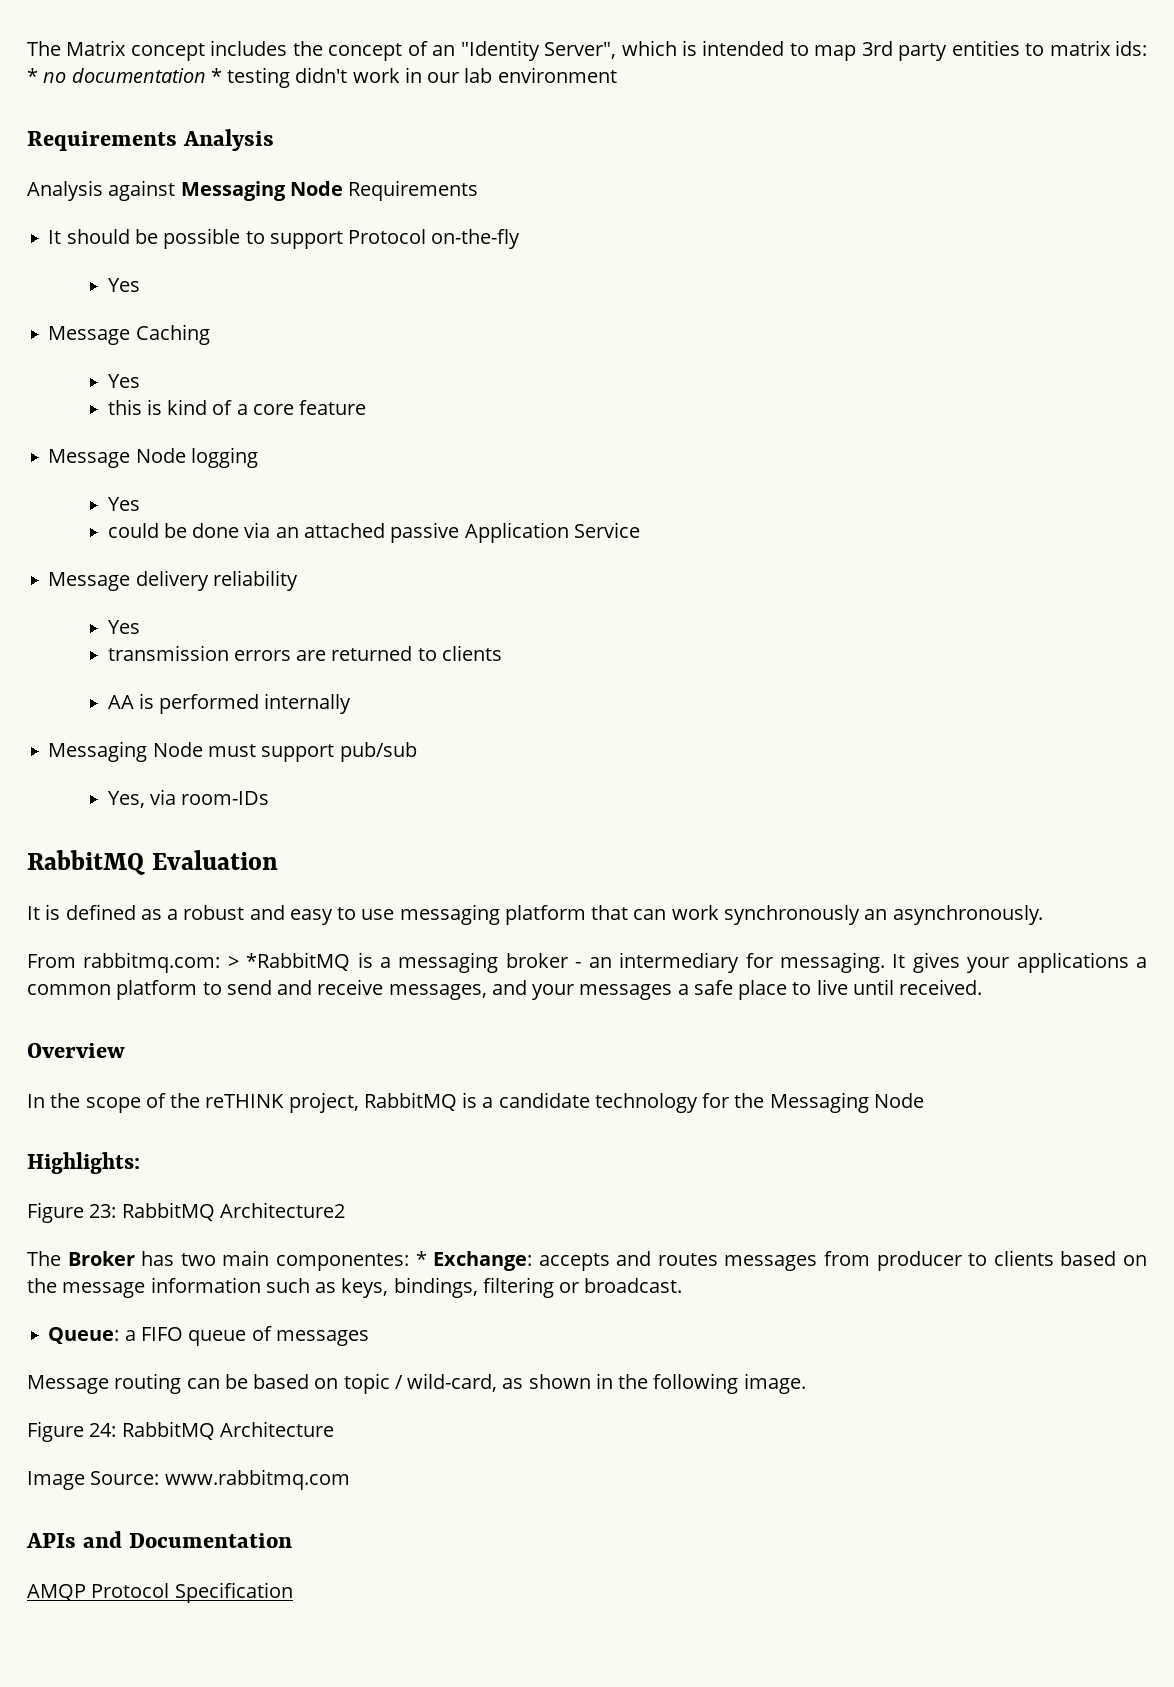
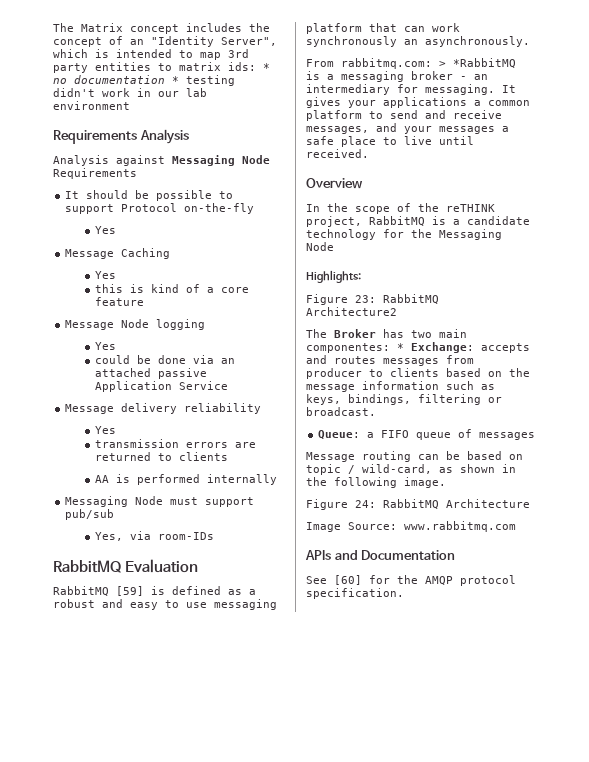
- It is defined as a robust and easy to use messaging platform that can work synchronously an asynchronously.
+ RabbitMQ [59] is defined as a robust and easy to use messaging platform that can work synchronously an asynchronously.
- AMQP Protocol Specification
+ See [60] for the AMQP protocol specification.

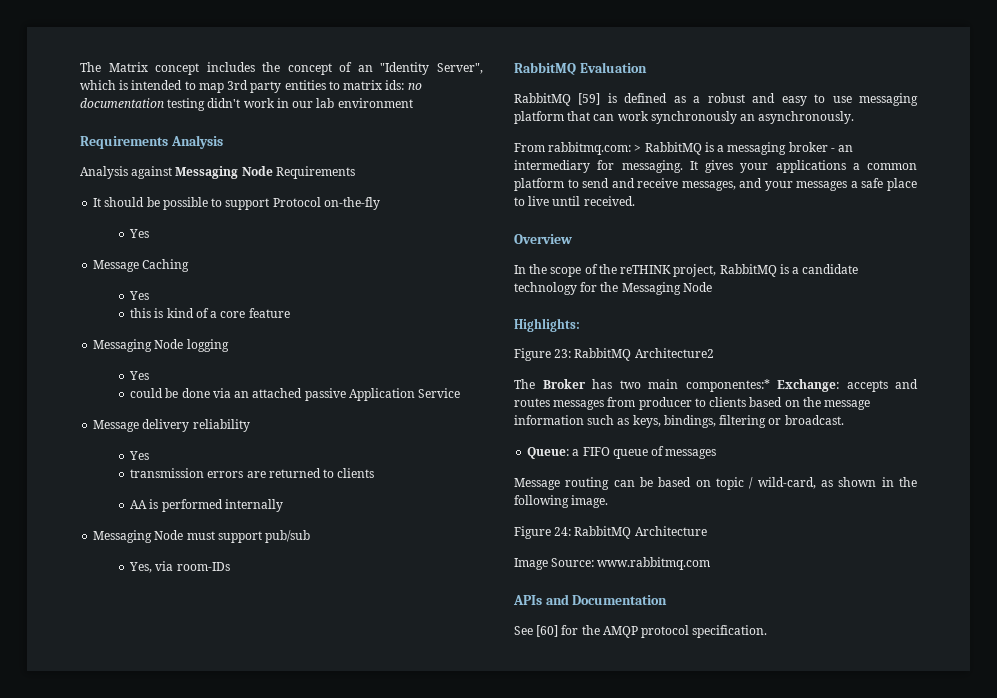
- The Matrix concept includes the concept of an "Identity Server", which is intended to map 3rd party entities to matrix ids: * no documentation * testing didn't work in our lab environment
+ The Matrix concept includes the concept of an "Identity Server", which is intended to map 3rd party entities to matrix ids: no documentation testing didn't work in our lab environment
- Message Node logging
+ Messaging Node logging
- From rabbitmq.com: > *RabbitMQ is a messaging broker - an intermediary for messaging.
+ From rabbitmq.com: > RabbitMQ is a messaging broker - an intermediary for messaging.
- The Broker has two main componentes: * Exchange: accepts and routes messages from producer to clients based on the message information such as keys, bindings, filtering or broadcast.
+ The Broker has two main componentes:* Exchange: accepts and routes messages from producer to clients based on the message information such as keys, bindings, filtering or broadcast.

